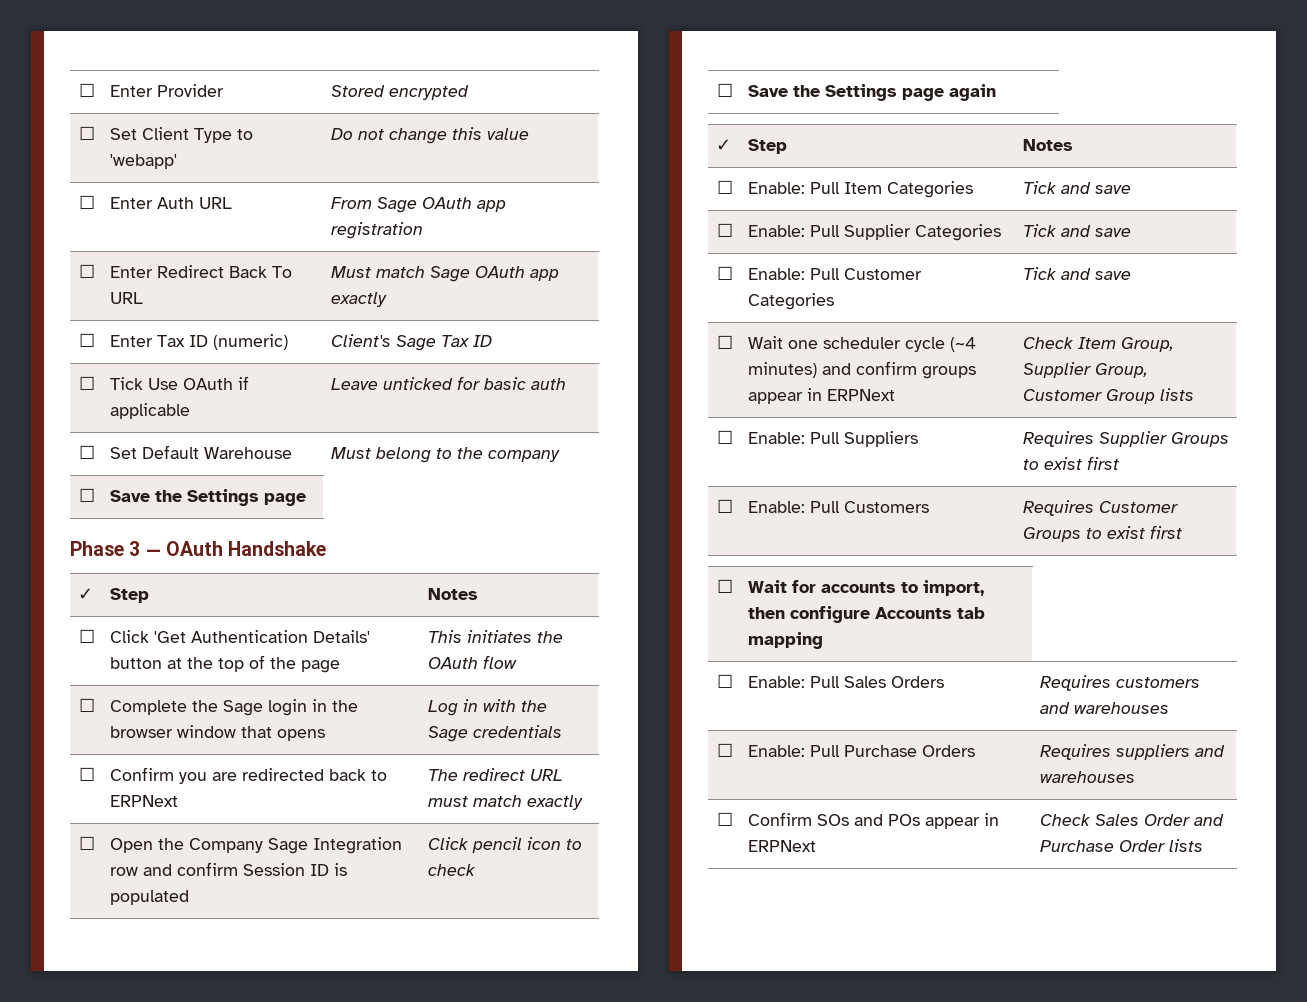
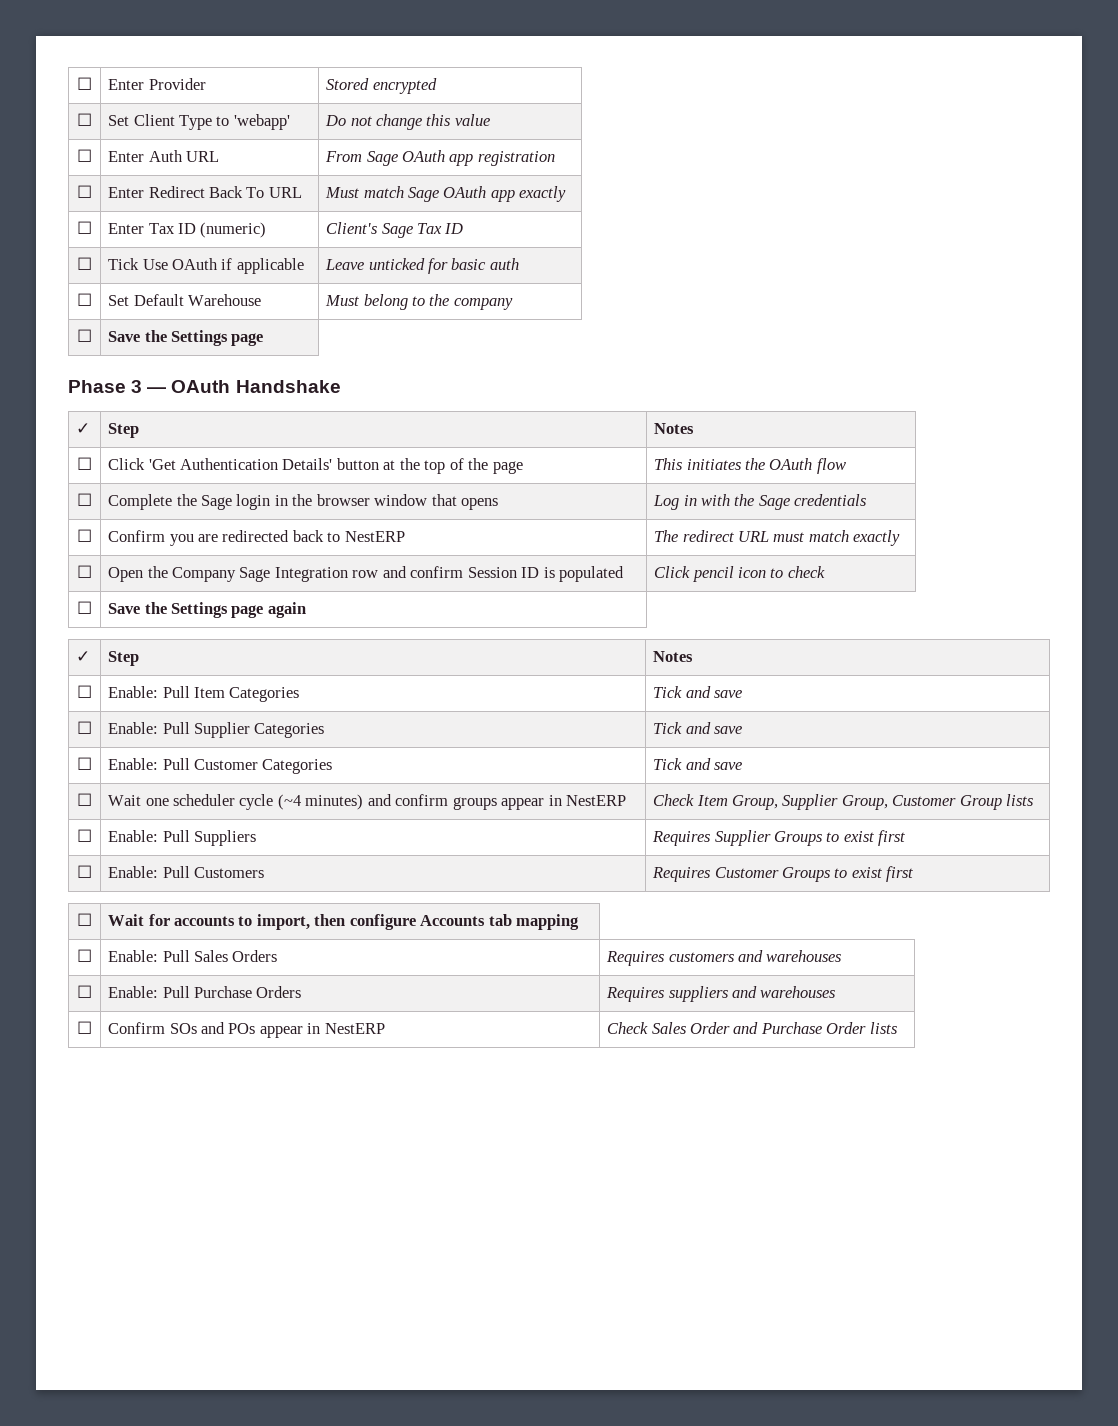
- ☐ | Confirm you are redirected back to ERPNext | The redirect URL must match exactly
+ ☐ | Confirm you are redirected back to NestERP | The redirect URL must match exactly
- ☐ | Wait one scheduler cycle (~4 minutes) and confirm groups appear in ERPNext | Check Item Group, Supplier Group, Customer Group lists
+ ☐ | Wait one scheduler cycle (~4 minutes) and confirm groups appear in NestERP | Check Item Group, Supplier Group, Customer Group lists
- ☐ | Confirm SOs and POs appear in ERPNext | Check Sales Order and Purchase Order lists
+ ☐ | Confirm SOs and POs appear in NestERP | Check Sales Order and Purchase Order lists

